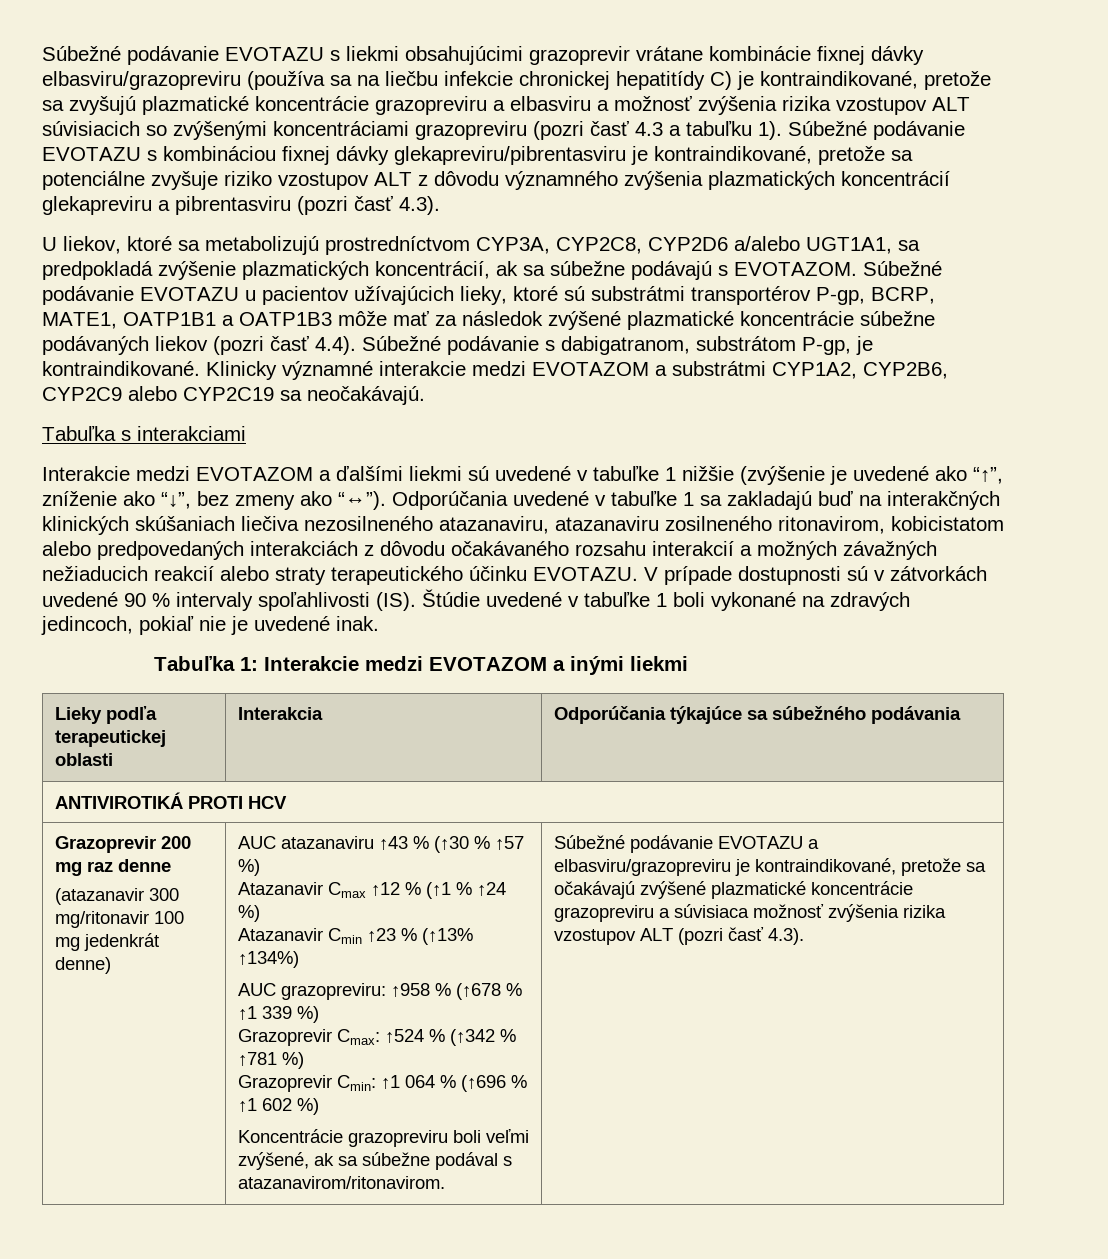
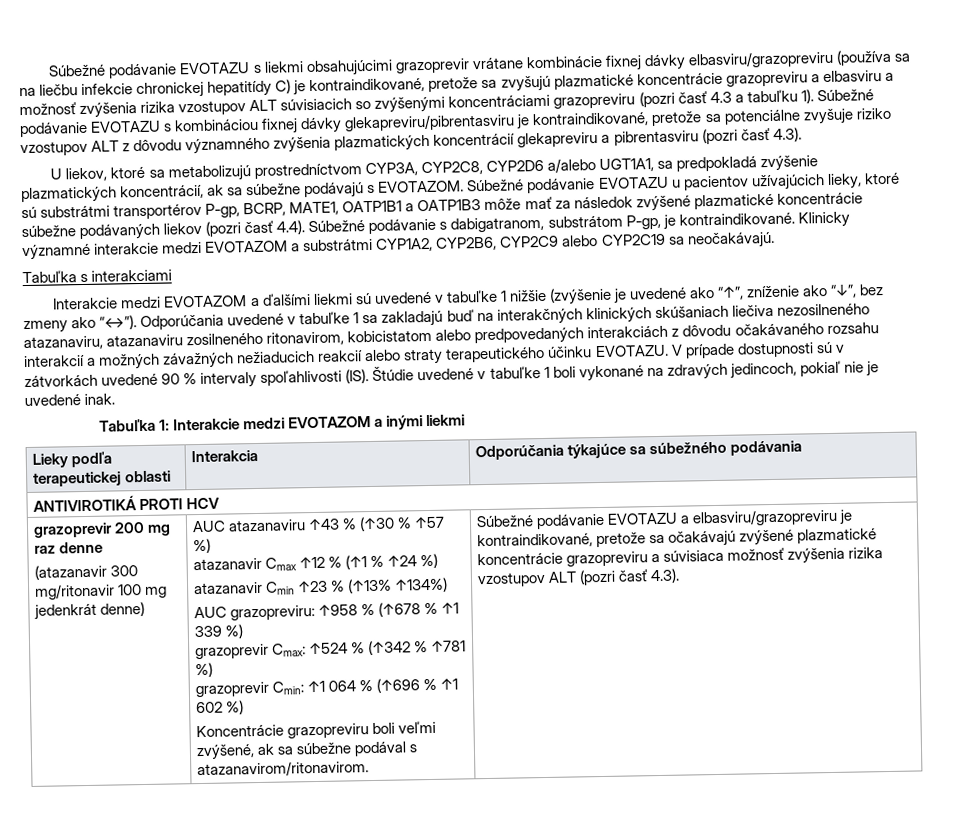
- Grazoprevir 200 mg raz denne
+ grazoprevir 200 mg raz denne
- Atazanavir Cmax ↑12 % (↑1 % ↑24 %)
+ atazanavir Cmax ↑12 % (↑1 % ↑24 %)
- Atazanavir Cmin ↑23 % (↑13% ↑134%)
+ atazanavir Cmin ↑23 % (↑13% ↑134%)
- Grazoprevir Cmax: ↑524 % (↑342 % ↑781 %)
+ grazoprevir Cmax: ↑524 % (↑342 % ↑781 %)
- Grazoprevir Cmin: ↑1 064 % (↑696 % ↑1 602 %)
+ grazoprevir Cmin: ↑1 064 % (↑696 % ↑1 602 %)

